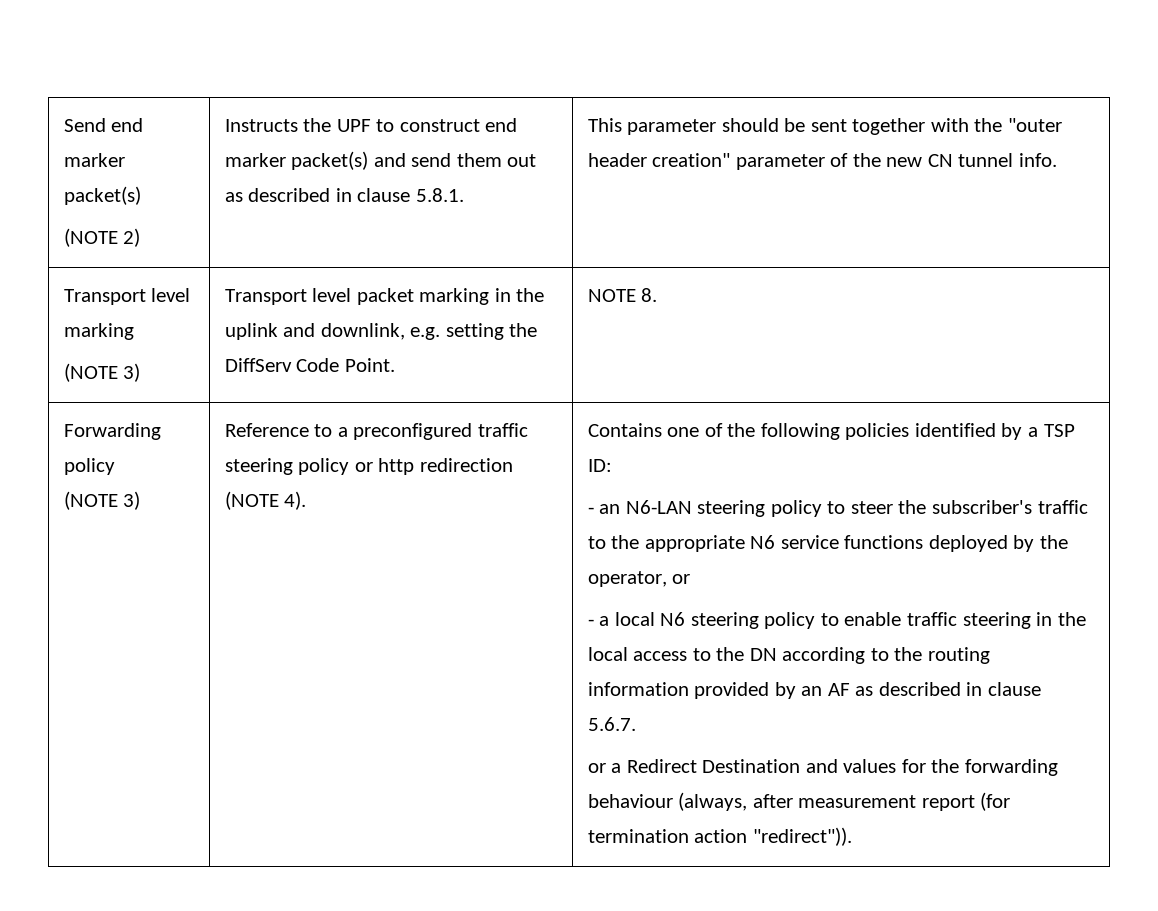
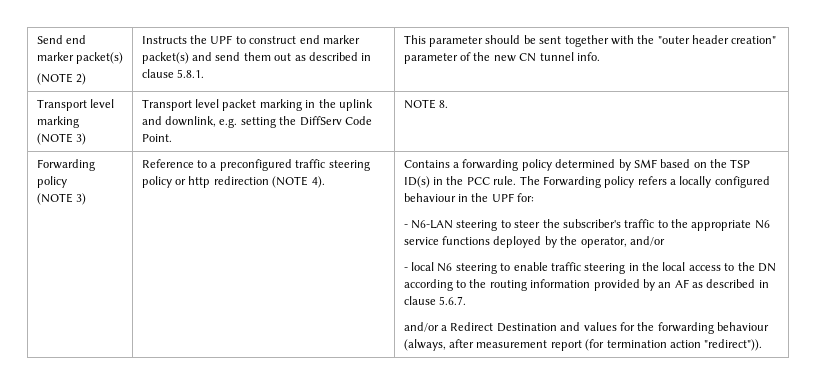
- Contains one of the following policies identified by a TSP ID:
- - an N6-LAN steering policy to steer the subscriber's traffic to the appropriate N6 service functions deployed by the operator, or
- - a local N6 steering policy to enable traffic steering in the local access to the DN according to the routing information provided by an AF as described in clause 5.6.7.
+ Contains a forwarding policy determined by SMF based on the TSP ID(s) in the PCC rule. The Forwarding policy refers a locally configured behaviour in the UPF for:
+ - N6-LAN steering to steer the subscriber's traffic to the appropriate N6 service functions deployed by the operator, and/or
+ - local N6 steering to enable traffic steering in the local access to the DN according to the routing information provided by an AF as described in clause 5.6.7.
- or a Redirect Destination and values for the forwarding behaviour (always, after measurement report (for termination action "redirect")).
+ and/or a Redirect Destination and values for the forwarding behaviour (always, after measurement report (for termination action "redirect")).

